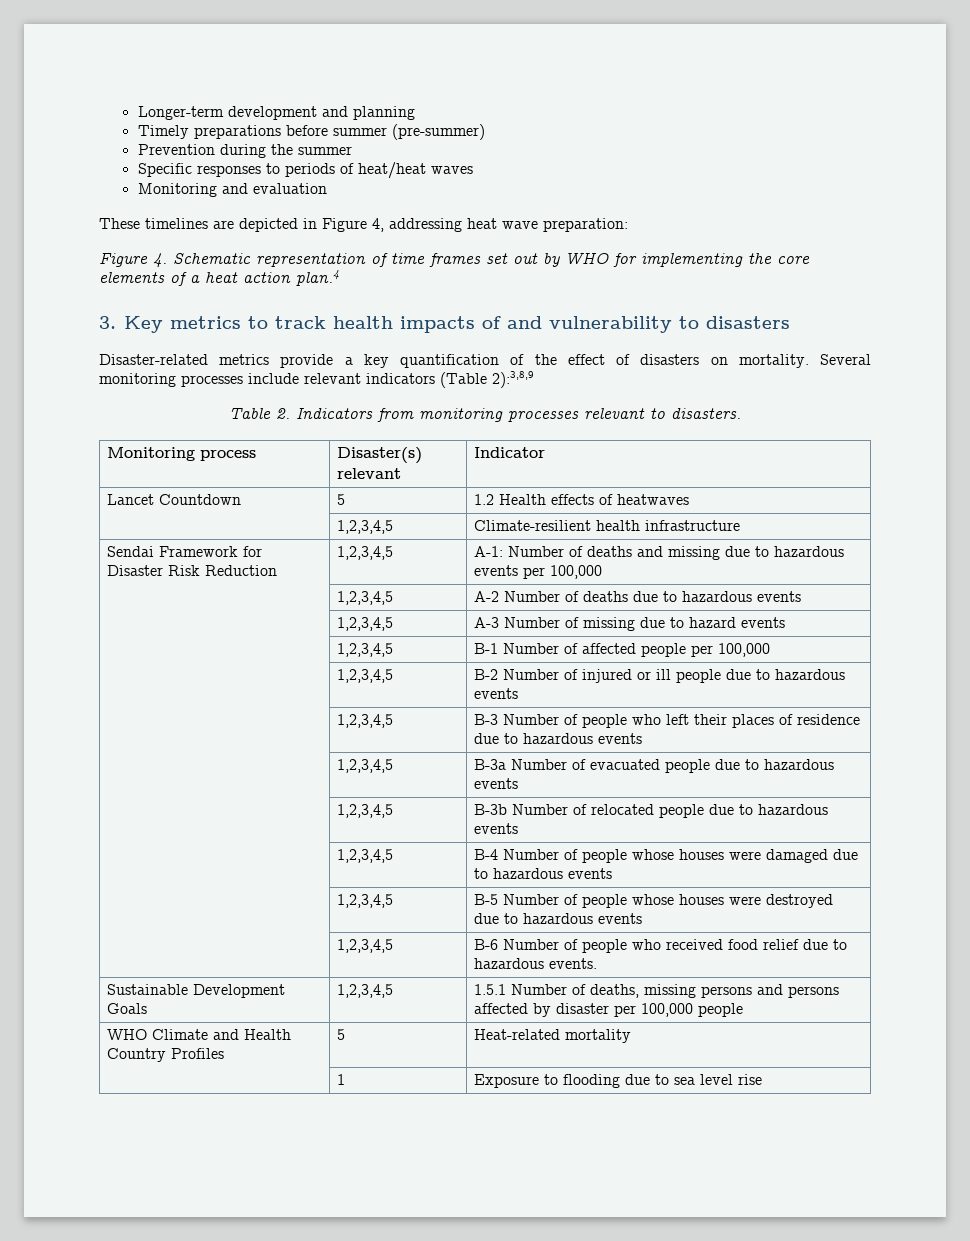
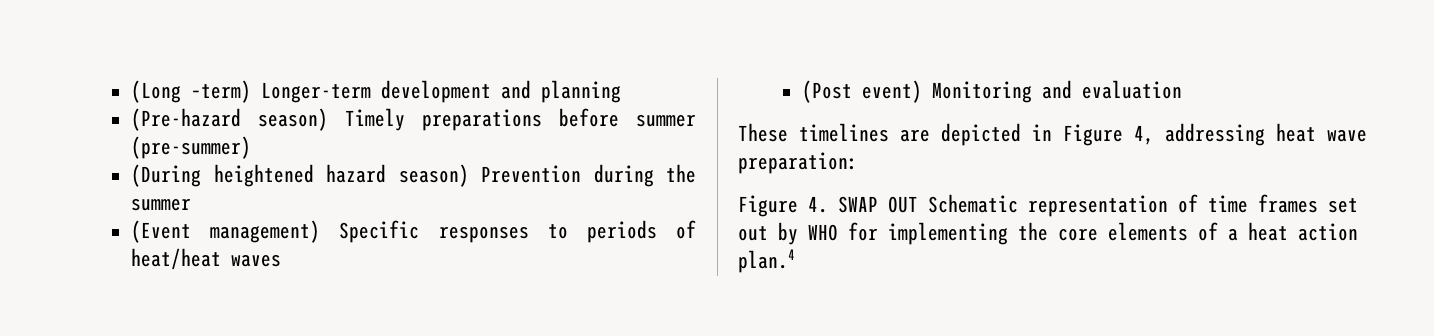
- Longer-term development and planning
+ (Long –term) Longer-term development and planning
- Timely preparations before summer (pre-summer)
+ (Pre-hazard season) Timely preparations before summer (pre-summer)
- Prevention during the summer
+ (During heightened hazard season) Prevention during the summer
- Specific responses to periods of heat/heat waves
+ (Event management) Specific responses to periods of heat/heat waves
- Monitoring and evaluation
+ (Post event) Monitoring and evaluation
- Figure 4. Schematic representation of time frames set out by WHO for implementing the core elements of a heat action plan.4
+ Figure 4. SWAP OUT Schematic representation of time frames set out by WHO for implementing the core elements of a heat action plan.4
- 3. Key metrics to track health impacts of and vulnerability to disasters
- Disaster-related metrics provide a key quantification of the effect of disasters on mortality. Several monitoring processes include relevant indicators (Table 2):3,8,9
- Table 2. Indicators from monitoring processes relevant to disasters.
- Monitoring process | Disaster(s) relevant | Indicator
- Lancet Countdown | 5 | 1.2 Health effects of heatwaves
- | 1,2,3,4,5 | Climate-resilient health infrastructure
- Sendai Framework for Disaster Risk Reduction | 1,2,3,4,5 | A-1: Number of deaths and missing due to hazardous events per 100,000
- | 1,2,3,4,5 | A-2 Number of deaths due to hazardous events
- | 1,2,3,4,5 | A-3 Number of missing due to hazard events
- | 1,2,3,4,5 | B-1 Number of affected people per 100,000
- | 1,2,3,4,5 | B-2 Number of injured or ill people due to hazardous events
- | 1,2,3,4,5 | B-3 Number of people who left their places of residence due to hazardous events
- | 1,2,3,4,5 | B-3a Number of evacuated people due to hazardous events
- | 1,2,3,4,5 | B-3b Number of relocated people due to hazardous events
- | 1,2,3,4,5 | B-4 Number of people whose houses were damaged due to hazardous events
- | 1,2,3,4,5 | B-5 Number of people whose houses were destroyed due to hazardous events
- | 1,2,3,4,5 | B-6 Number of people who received food relief due to hazardous events.
- Sustainable Development Goals | 1,2,3,4,5 | 1.5.1 Number of deaths, missing persons and persons affected by disaster per 100,000 people
- WHO Climate and Health Country Profiles | 5 | Heat-related mortality
- | 1 | Exposure to flooding due to sea level rise

